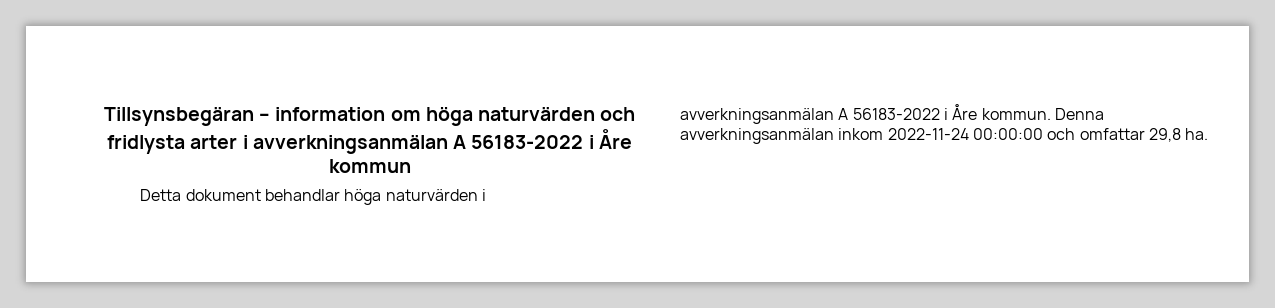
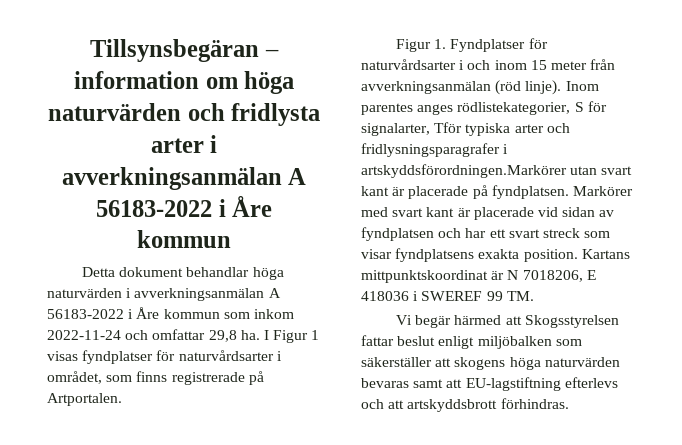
- Detta dokument behandlar höga naturvärden i avverkningsanmälan A 56183-2022 i Åre kommun. Denna avverkningsanmälan inkom 2022-11-24 00:00:00 och omfattar 29,8 ha.
+ Detta dokument behandlar höga naturvärden i avverkningsanmälan A 56183-2022 i Åre kommun som inkom 2022-11-24 och omfattar 29,8 ha.
+ I Figur 1 visas fyndplatser för naturvårdsarter i området, som finns registrerade på Artportalen.
+ Figur 1. Fyndplatser för naturvårdsarter i och inom 15 meter från avverkningsanmälan (röd linje). Inom parentes anges rödlistekategorier, S för signalarter, Tför typiska arter och fridlysningsparagrafer i artskyddsförordningen.Markörer utan svart kant är placerade på fyndplatsen. Markörer med svart kant är placerade vid sidan av fyndplatsen och har ett svart streck som visar fyndplatsens exakta position. Kartans mittpunktskoordinat är N 7018206, E 418036 i SWEREF 99 TM.
+ Vi begär härmed att Skogsstyrelsen fattar beslut enligt miljöbalken som säkerställer att skogens höga naturvärden bevaras samt att EU-lagstiftning efterlevs och att artskyddsbrott förhindras.

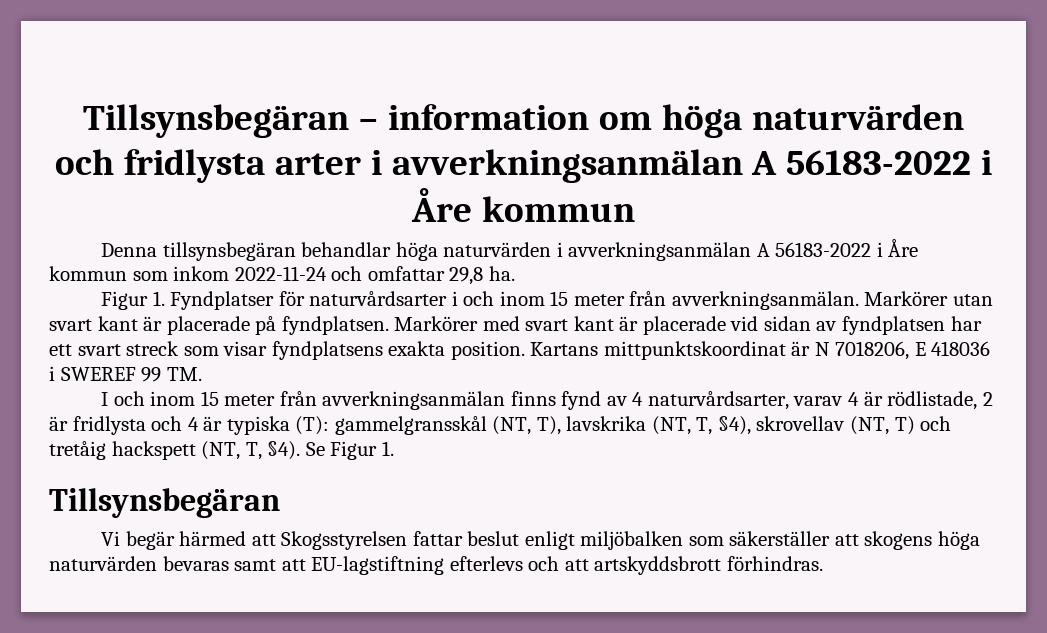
- Detta dokument behandlar höga naturvärden i avverkningsanmälan A 56183-2022 i Åre kommun som inkom 2022-11-24 och omfattar 29,8 ha. I Figur 1 visas fyndplatser för naturvårdsarter i området, som finns registrerade på Artportalen.
+ Denna tillsynsbegäran behandlar höga naturvärden i avverkningsanmälan A 56183-2022 i Åre kommun som inkom 2022-11-24 och omfattar 29,8 ha.
- Figur 1. Fyndplatser för naturvårdsarter i och inom 15 meter från avverkningsanmälan (röd linje). Inom parentes anges rödlistekategorier, S för signalarter, Tför typiska arter och fridlysningsparagrafer i artskyddsförordningen.Markörer utan svart kant är placerade på fyndplatsen.
+ Figur 1. Fyndplatser för naturvårdsarter i och inom 15 meter från avverkningsanmälan. Markörer utan svart kant är placerade på fyndplatsen.
- Markörer med svart kant är placerade vid sidan av fyndplatsen och har ett svart streck som visar fyndplatsens exakta position.
+ Markörer med svart kant är placerade vid sidan av fyndplatsen har ett svart streck som visar fyndplatsens exakta position.
+ I och inom 15 meter från avverkningsanmälan finns fynd av 4 naturvårdsarter, varav 4 är rödlistade, 2 är fridlysta och 4 är typiska (T): gammelgransskål (NT, T), lavskrika (NT, T, §4), skrovellav (NT, T) och tretåig hackspett (NT, T, §4). Se Figur 1.
+ Tillsynsbegäran

